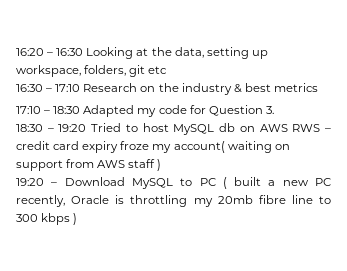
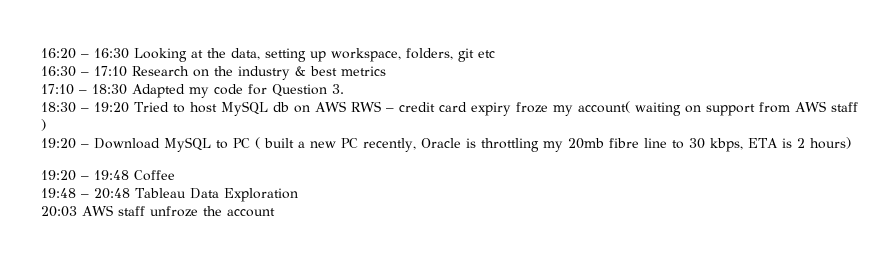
- 19:20 – Download MySQL to PC ( built a new PC recently, Oracle is throttling my 20mb fibre line to 300 kbps )
+ 19:20 – Download MySQL to PC ( built a new PC recently, Oracle is throttling my 20mb fibre line to 30 kbps, ETA is 2 hours)
+ 19:20 – 19:48 Coffee
+ 19:48 – 20:48 Tableau Data Exploration
+ 20:03 AWS staff unfroze the account

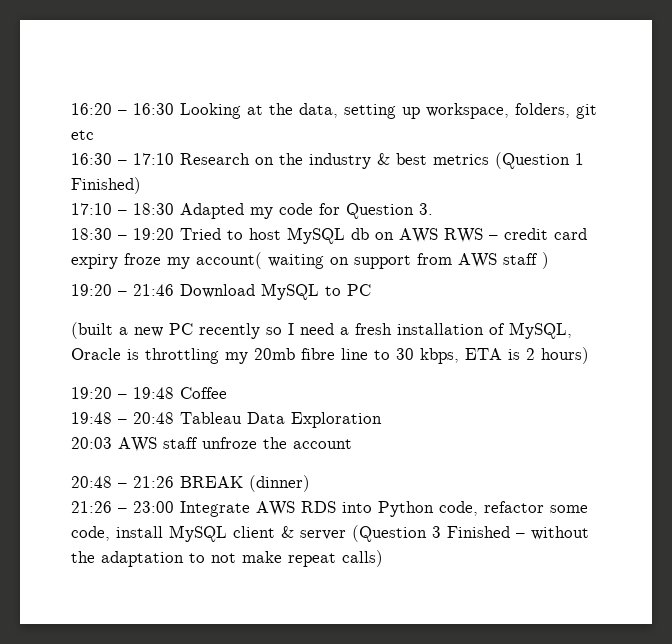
- 16:30 – 17:10 Research on the industry & best metrics
+ 16:30 – 17:10 Research on the industry & best metrics (Question 1 Finished)
- 19:20 – Download MySQL to PC ( built a new PC recently, Oracle is throttling my 20mb fibre line to 30 kbps, ETA is 2 hours)
+ 19:20 – 21:46 Download MySQL to PC
+ (built a new PC recently so I need a fresh installation of MySQL, Oracle is throttling my 20mb fibre line to 30 kbps, ETA is 2 hours)
+ 20:48 – 21:26 BREAK (dinner)
+ 21:26 – 23:00 Integrate AWS RDS into Python code, refactor some code, install MySQL client & server (Question 3 Finished – without the adaptation to not make repeat calls)

